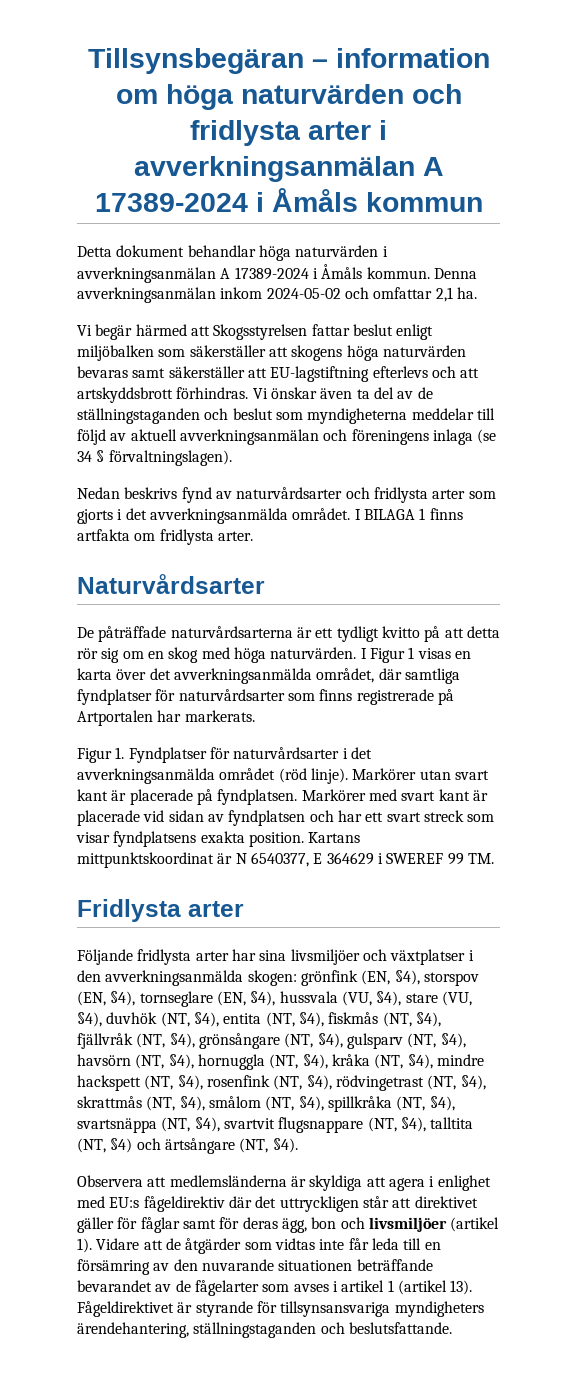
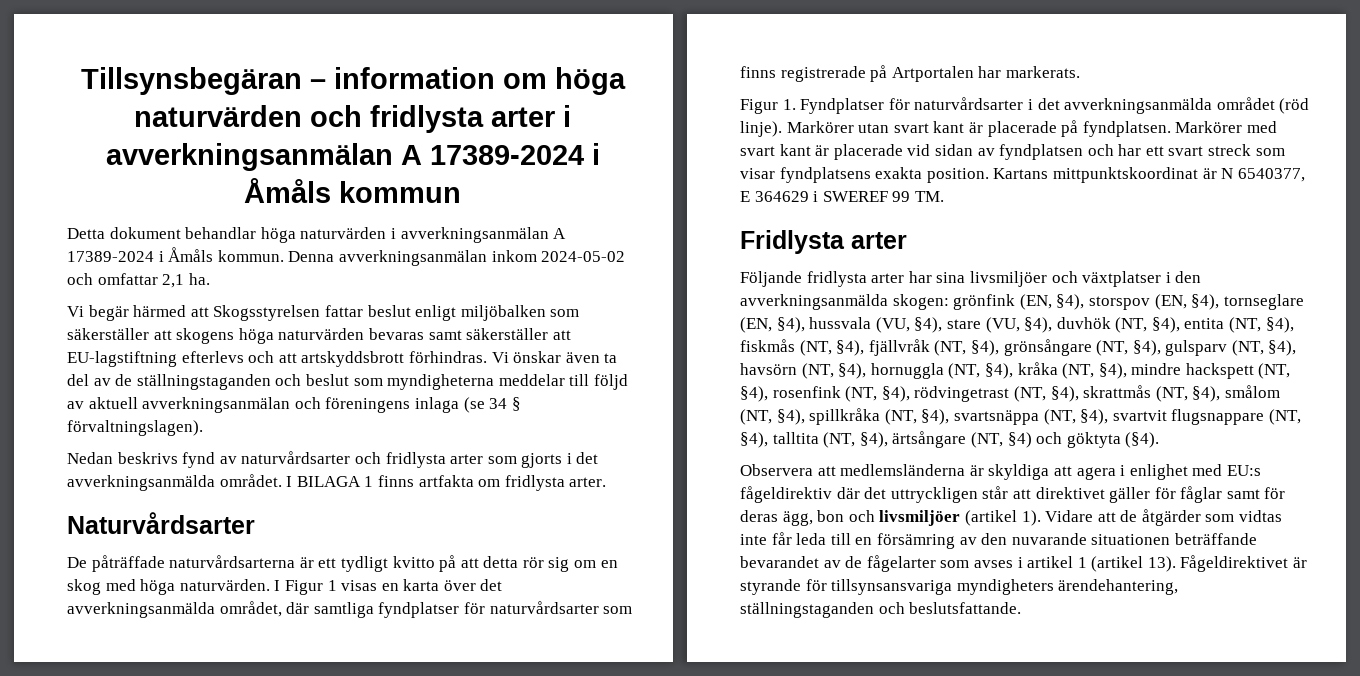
- grönfink (EN, §4), storspov (EN, §4), tornseglare (EN, §4), hussvala (VU, §4), stare (VU, §4), duvhök (NT, §4), entita (NT, §4), fiskmås (NT, §4), fjällvråk (NT, §4), grönsångare (NT, §4), gulsparv (NT, §4), havsörn (NT, §4), hornuggla (NT, §4), kråka (NT, §4), mindre hackspett (NT, §4), rosenfink (NT, §4), rödvingetrast (NT, §4), skrattmås (NT, §4), smålom (NT, §4), spillkråka (NT, §4), svartsnäppa (NT, §4), svartvit flugsnappare (NT, §4), talltita (NT, §4) och ärtsångare (NT, §4).
+ grönfink (EN, §4), storspov (EN, §4), tornseglare (EN, §4), hussvala (VU, §4), stare (VU, §4), duvhök (NT, §4), entita (NT, §4), fiskmås (NT, §4), fjällvråk (NT, §4), grönsångare (NT, §4), gulsparv (NT, §4), havsörn (NT, §4), hornuggla (NT, §4), kråka (NT, §4), mindre hackspett (NT, §4), rosenfink (NT, §4), rödvingetrast (NT, §4), skrattmås (NT, §4), smålom (NT, §4), spillkråka (NT, §4), svartsnäppa (NT, §4), svartvit flugsnappare (NT, §4), talltita (NT, §4), ärtsångare (NT, §4) och göktyta (§4).

